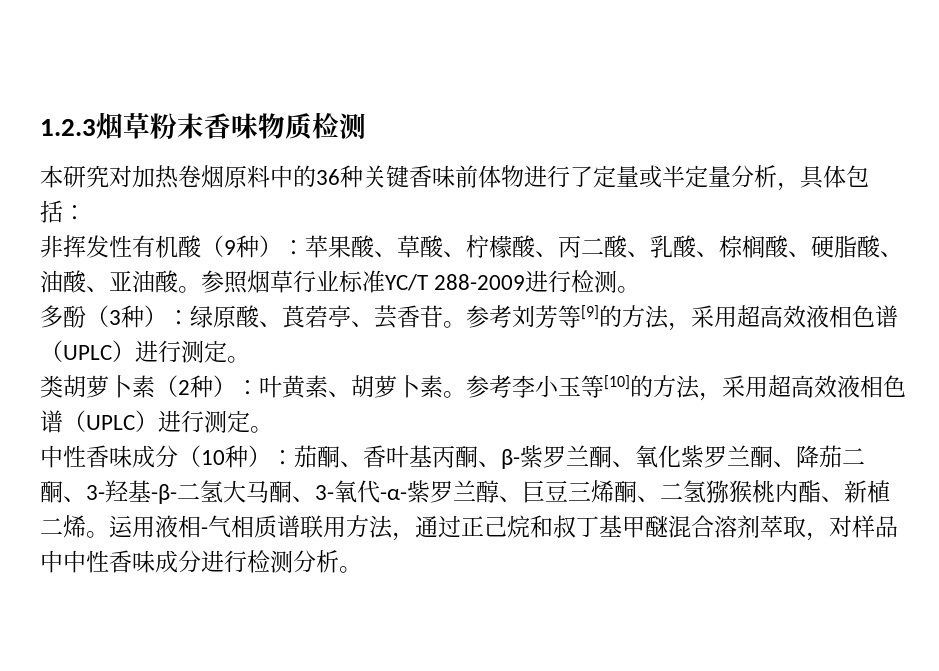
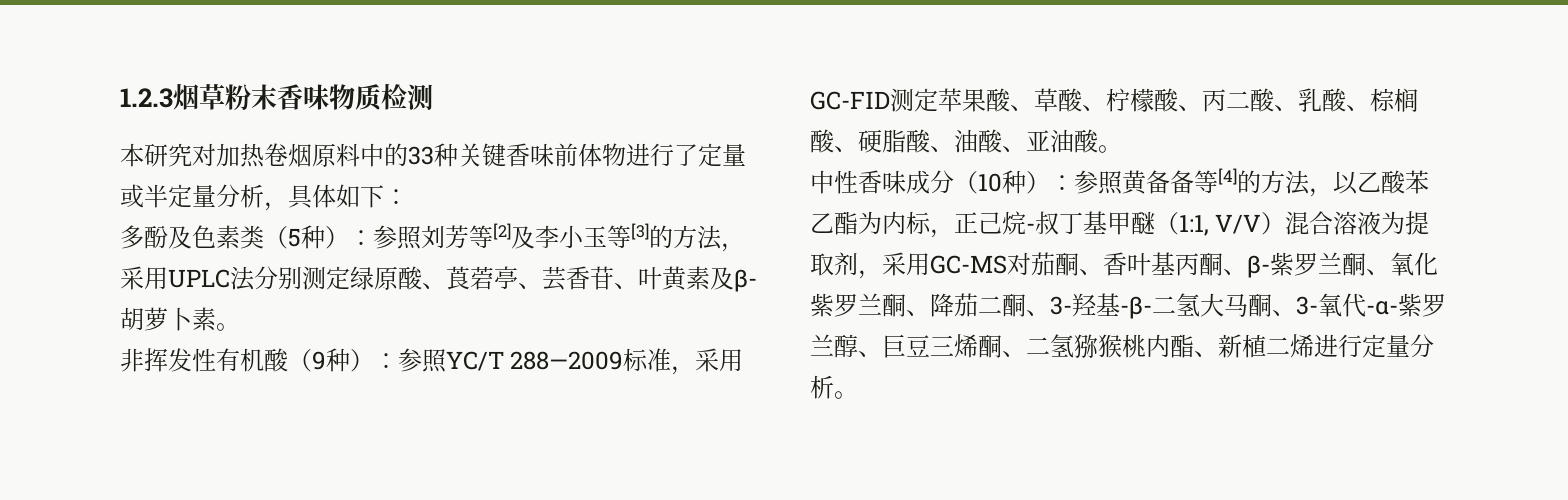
- 本研究对加热卷烟原料中的36种关键香味前体物进行了定量或半定量分析，具体包括：
+ 本研究对加热卷烟原料中的33种关键香味前体物进行了定量或半定量分析，具体如下：
+ 多酚及色素类（5种）：参照刘芳等[2]及李小玉等[3]的方法，采用UPLC法分别测定绿原酸、莨菪亭、芸香苷、叶黄素及β-胡萝卜素。
- 非挥发性有机酸（9种）：苹果酸、草酸、柠檬酸、丙二酸、乳酸、棕榈酸、硬脂酸、油酸、亚油酸。参照烟草行业标准YC/T 288-2009进行检测。
- 多酚（3种）：绿原酸、莨菪亭、芸香苷。参考刘芳等[9]的方法，采用超高效液相色谱（UPLC）进行测定。
- 类胡萝卜素（2种）：叶黄素、胡萝卜素。参考李小玉等[10]的方法，采用超高效液相色谱（UPLC）进行测定。
+ 非挥发性有机酸（9种）：参照YC/T 288—2009标准，采用GC-FID测定苹果酸、草酸、柠檬酸、丙二酸、乳酸、棕榈酸、硬脂酸、油酸、亚油酸。
- 中性香味成分（10种）：茄酮、香叶基丙酮、β-紫罗兰酮、氧化紫罗兰酮、降茄二酮、3-羟基-β-二氢大马酮、3-氧代-α-紫罗兰醇、巨豆三烯酮、二氢猕猴桃内酯、新植二烯。运用液相-气相质谱联用方法，通过正己烷和叔丁基甲醚混合溶剂萃取，对样品中中性香味成分进行检测分析。
+ 中性香味成分（10种）：参照黄备备等[4]的方法，以乙酸苯乙酯为内标，正己烷-叔丁基甲醚（1:1, V/V）混合溶液为提取剂，采用GC-MS对茄酮、香叶基丙酮、β-紫罗兰酮、氧化紫罗兰酮、降茄二酮、3-羟基-β-二氢大马酮、3-氧代-α-紫罗兰醇、巨豆三烯酮、二氢猕猴桃内酯、新植二烯进行定量分析。

